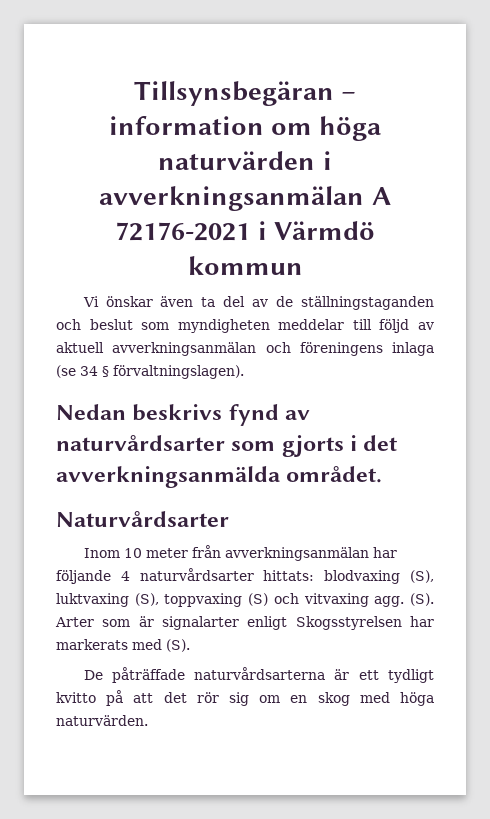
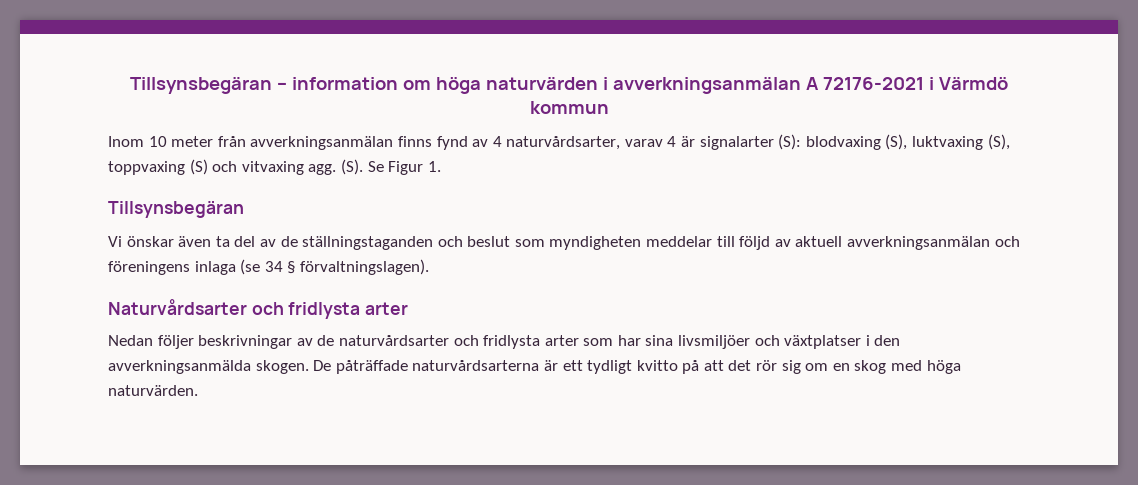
+ Inom 10 meter från avverkningsanmälan finns fynd av 4 naturvårdsarter, varav 4 är signalarter (S): blodvaxing (S), luktvaxing (S), toppvaxing (S) och vitvaxing agg. (S). Se Figur 1.
+ Tillsynsbegäran
- Nedan beskrivs fynd av naturvårdsarter som gjorts i det avverkningsanmälda området.
- Naturvårdsarter
- Inom 10 meter från avverkningsanmälan har följande 4 naturvårdsarter hittats: blodvaxing (S), luktvaxing (S), toppvaxing (S) och vitvaxing agg. (S). Arter som är signalarter enligt Skogsstyrelsen har markerats med (S).
- De påträffade naturvårdsarterna är ett tydligt kvitto på att det rör sig om en skog med höga naturvärden.
+ Naturvårdsarter och fridlysta arter
+ Nedan följer beskrivningar av de naturvårdsarter och fridlysta arter som har sina livsmiljöer och växtplatser i den avverkningsanmälda skogen. De påträffade naturvårdsarterna är ett tydligt kvitto på att det rör sig om en skog med höga naturvärden.

